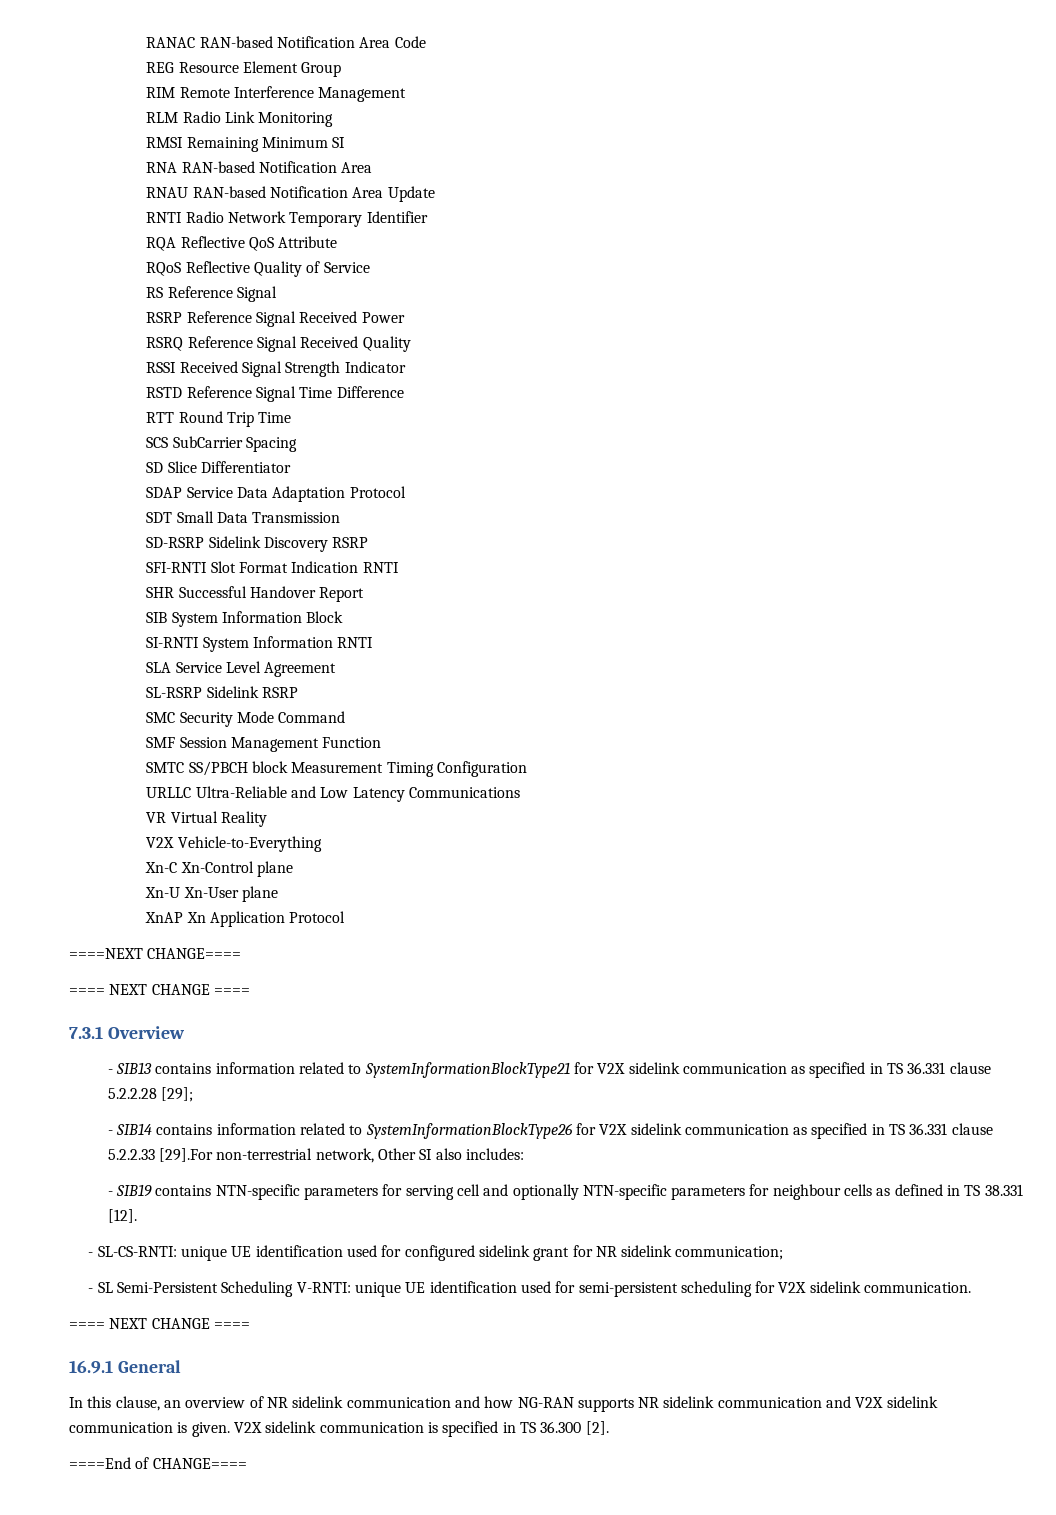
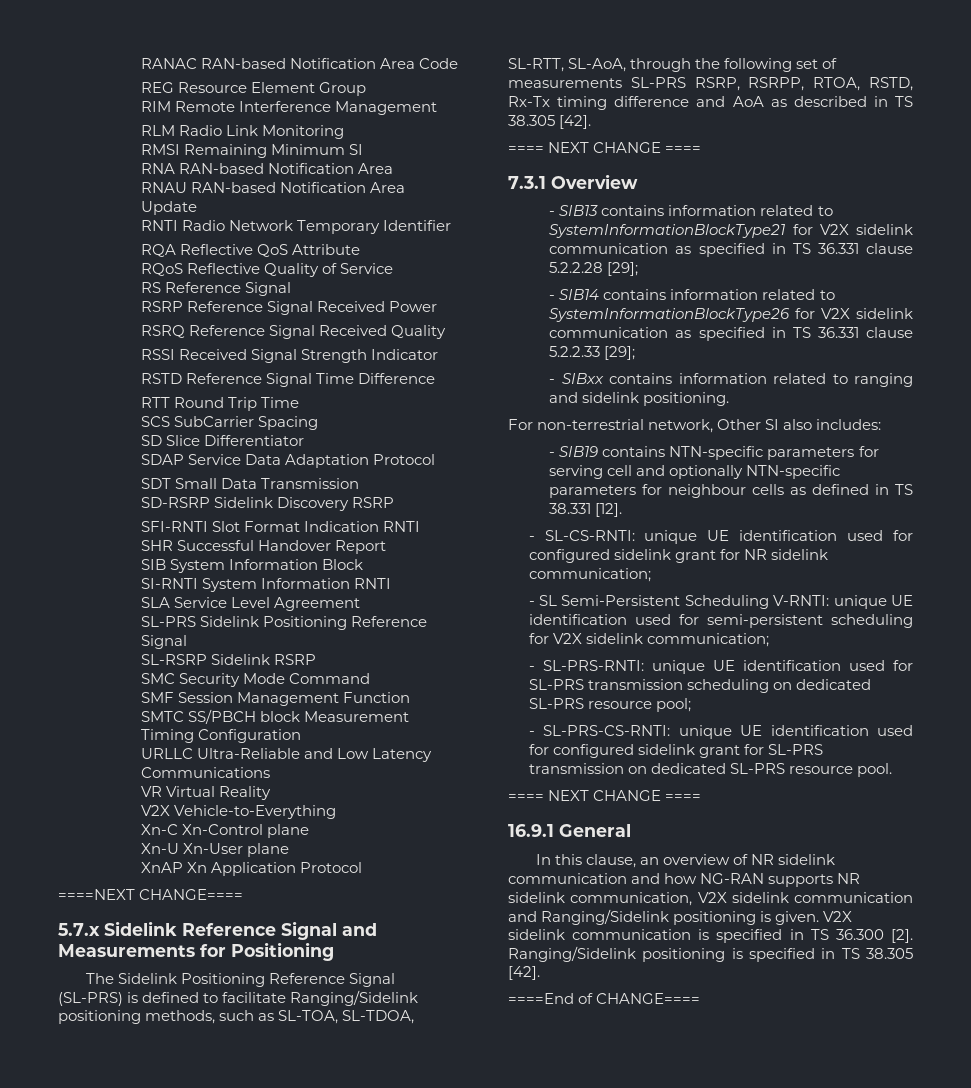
+ SL-PRS Sidelink Positioning Reference Signal
+ 5.7.x Sidelink Reference Signal and Measurements for Positioning
+ The Sidelink Positioning Reference Signal (SL-PRS) is defined to facilitate Ranging/Sidelink positioning methods, such as SL-TOA, SL-TDOA, SL-RTT, SL-AoA, through the following set of measurements SL-PRS RSRP, RSRPP, RTOA, RSTD, Rx-Tx timing difference and AoA as described in TS 38.305 [42].
- - SIB14 contains information related to SystemInformationBlockType26 for V2X sidelink communication as specified in TS 36.331 clause 5.2.2.33 [29].For non-terrestrial network, Other SI also includes:
+ - SIB14 contains information related to SystemInformationBlockType26 for V2X sidelink communication as specified in TS 36.331 clause 5.2.2.33 [29];
+ - SIBxx contains information related to ranging and sidelink positioning.
+ For non-terrestrial network, Other SI also includes:
- - SL Semi-Persistent Scheduling V-RNTI: unique UE identification used for semi-persistent scheduling for V2X sidelink communication.
+ - SL Semi-Persistent Scheduling V-RNTI: unique UE identification used for semi-persistent scheduling for V2X sidelink communication;
+ - SL-PRS-RNTI: unique UE identification used for SL-PRS transmission scheduling on dedicated SL-PRS resource pool;
+ - SL-PRS-CS-RNTI: unique UE identification used for configured sidelink grant for SL-PRS transmission on dedicated SL-PRS resource pool.
- In this clause, an overview of NR sidelink communication and how NG-RAN supports NR sidelink communication and V2X sidelink communication is given.
+ In this clause, an overview of NR sidelink communication and how NG-RAN supports NR sidelink communication, V2X sidelink communication and Ranging/Sidelink positioning is given.
+ Ranging/Sidelink positioning is specified in TS 38.305 [42].

